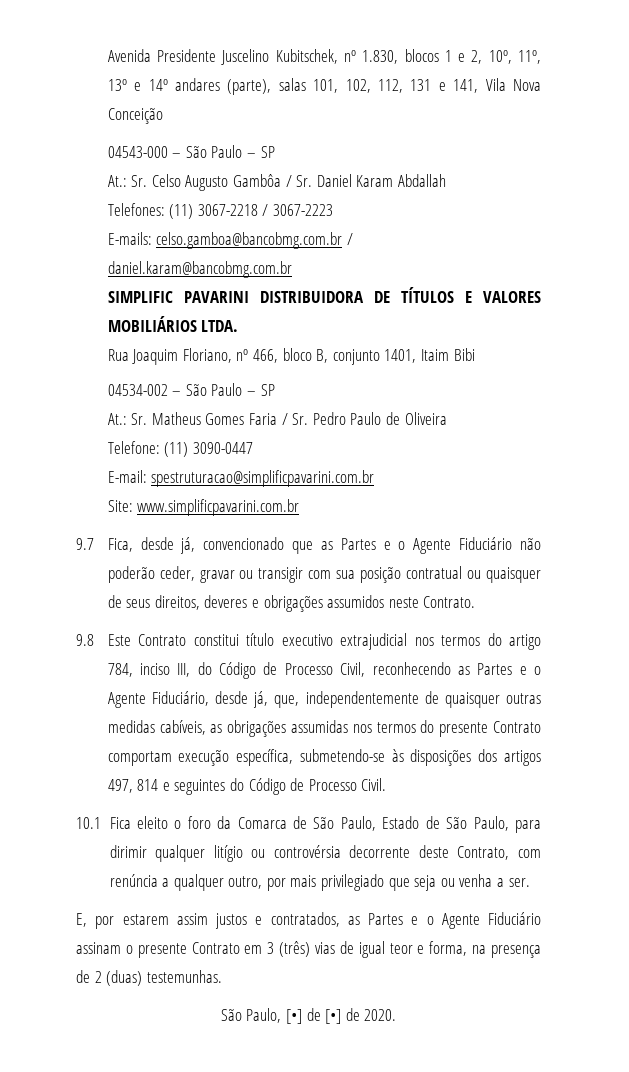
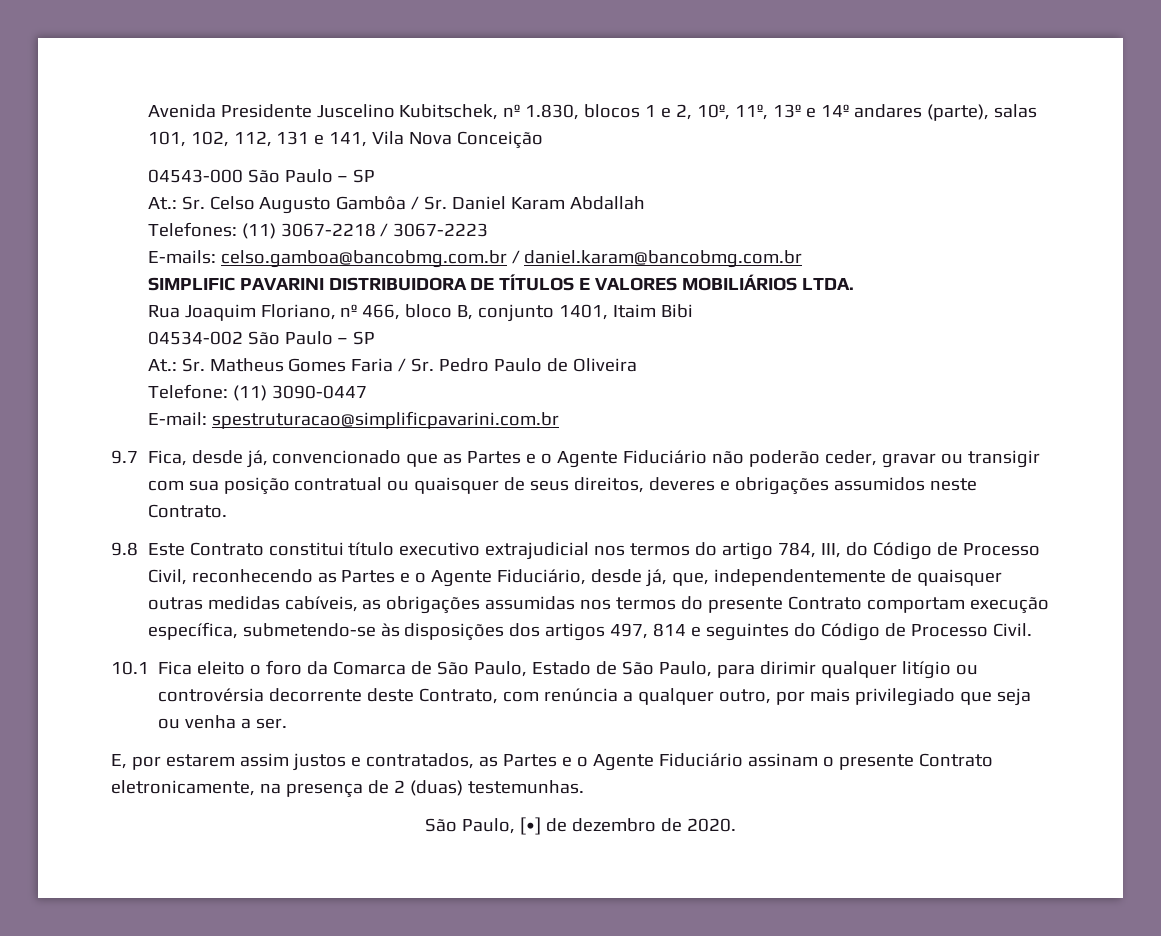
- 04543-000 – São Paulo – SP
+ 04543-000 São Paulo – SP
- 04534-002 – São Paulo – SP
+ 04534-002 São Paulo – SP
- Site: www.simplificpavarini.com.br
- 9.8 Este Contrato constitui título executivo extrajudicial nos termos do artigo 784, inciso III, do Código de Processo Civil, reconhecendo as Partes e o Agente Fiduciário, desde já, que, independentemente de quaisquer outras medidas cabíveis, as obrigações assumidas nos termos do presente Contrato comportam execução específica, submetendo-se às disposições dos artigos 497, 814 e seguintes do Código de Processo Civil.
+ 9.8 Este Contrato constitui título executivo extrajudicial nos termos do artigo 784, III, do Código de Processo Civil, reconhecendo as Partes e o Agente Fiduciário, desde já, que, independentemente de quaisquer outras medidas cabíveis, as obrigações assumidas nos termos do presente Contrato comportam execução específica, submetendo-se às disposições dos artigos 497, 814 e seguintes do Código de Processo Civil.
- E, por estarem assim justos e contratados, as Partes e o Agente Fiduciário assinam o presente Contrato em 3 (três) vias de igual teor e forma, na presença de 2 (duas) testemunhas.
+ E, por estarem assim justos e contratados, as Partes e o Agente Fiduciário assinam o presente Contrato eletronicamente, na presença de 2 (duas) testemunhas.
- São Paulo, [•] de [•] de 2020.
+ São Paulo, [•] de dezembro de 2020.

